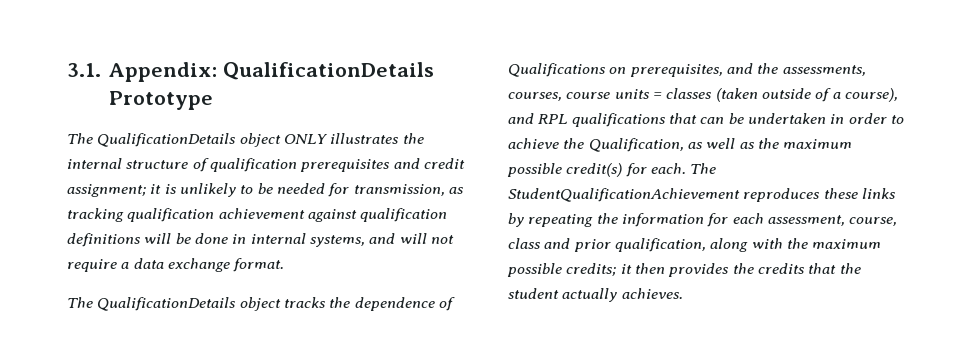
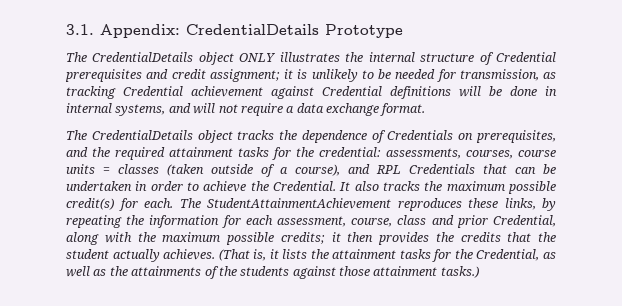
- 3.1. Appendix: QualificationDetails Prototype
+ 3.1. Appendix: CredentialDetails Prototype
- The QualificationDetails object ONLY illustrates the internal structure of qualification prerequisites and credit assignment; it is unlikely to be needed for transmission, as tracking qualification achievement against qualification definitions will be done in internal systems, and will not require a data exchange format.
+ The CredentialDetails object ONLY illustrates the internal structure of Credential prerequisites and credit assignment; it is unlikely to be needed for transmission, as tracking Credential achievement against Credential definitions will be done in internal systems, and will not require a data exchange format.
- The QualificationDetails object tracks the dependence of Qualifications on prerequisites, and the assessments, courses, course units = classes (taken outside of a course), and RPL qualifications that can be undertaken in order to achieve the Qualification, as well as the maximum possible credit(s) for each.
+ The CredentialDetails object tracks the dependence of Credentials on prerequisites, and the required attainment tasks for the credential: assessments, courses, course units = classes (taken outside of a course), and RPL Credentials that can be undertaken in order to achieve the Credential. It also tracks the maximum possible credit(s) for each.
- The StudentQualificationAchievement reproduces these links by repeating the information for each assessment, course, class and prior qualification, along with the maximum possible credits; it then provides the credits that the student actually achieves.
+ The StudentAttainmentAchievement reproduces these links, by repeating the information for each assessment, course, class and prior Credential, along with the maximum possible credits; it then provides the credits that the student actually achieves.
+ (That is, it lists the attainment tasks for the Credential, as well as the attainments of the students against those attainment tasks.)

